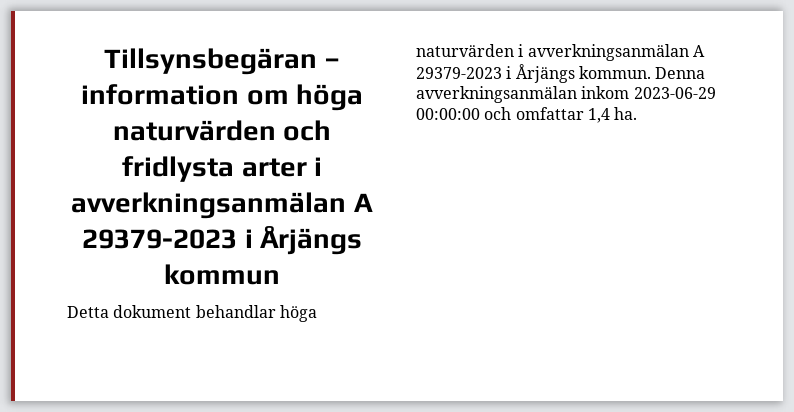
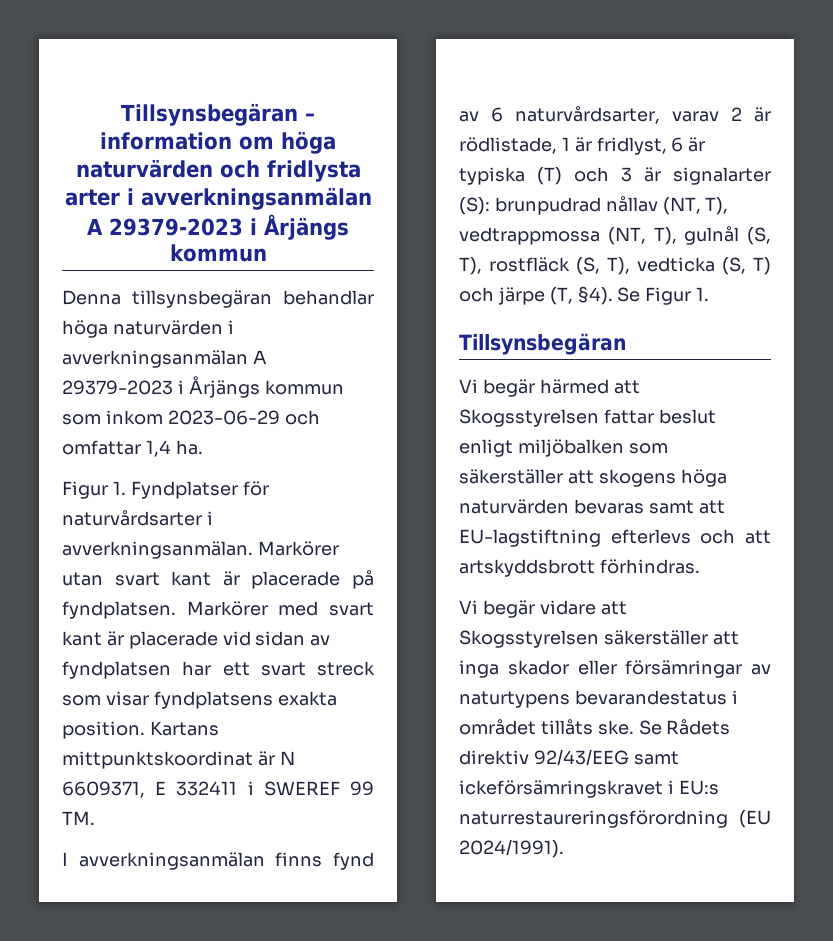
- Detta dokument behandlar höga naturvärden i avverkningsanmälan A 29379-2023 i Årjängs kommun. Denna avverkningsanmälan inkom 2023-06-29 00:00:00 och omfattar 1,4 ha.
+ Denna tillsynsbegäran behandlar höga naturvärden i avverkningsanmälan A 29379-2023 i Årjängs kommun som inkom 2023-06-29 och omfattar 1,4 ha.
+ Figur 1. Fyndplatser för naturvårdsarter i avverkningsanmälan. Markörer utan svart kant är placerade på fyndplatsen. Markörer med svart kant är placerade vid sidan av fyndplatsen har ett svart streck som visar fyndplatsens exakta position. Kartans mittpunktskoordinat är N 6609371, E 332411 i SWEREF 99 TM.
+ I avverkningsanmälan finns fynd av 6 naturvårdsarter, varav 2 är rödlistade, 1 är fridlyst, 6 är typiska (T) och 3 är signalarter (S): brunpudrad nållav (NT, T), vedtrappmossa (NT, T), gulnål (S, T), rostfläck (S, T), vedticka (S, T) och järpe (T, §4). Se Figur 1.
+ Tillsynsbegäran
+ Vi begär härmed att Skogsstyrelsen fattar beslut enligt miljöbalken som säkerställer att skogens höga naturvärden bevaras samt att EU-lagstiftning efterlevs och att artskyddsbrott förhindras.
+ Vi begär vidare att Skogsstyrelsen säkerställer att inga skador eller försämringar av naturtypens bevarandestatus i området tillåts ske. Se Rådets direktiv 92/43/EEG samt ickeförsämringskravet i EU:s naturrestaureringsförordning (EU 2024/1991).

